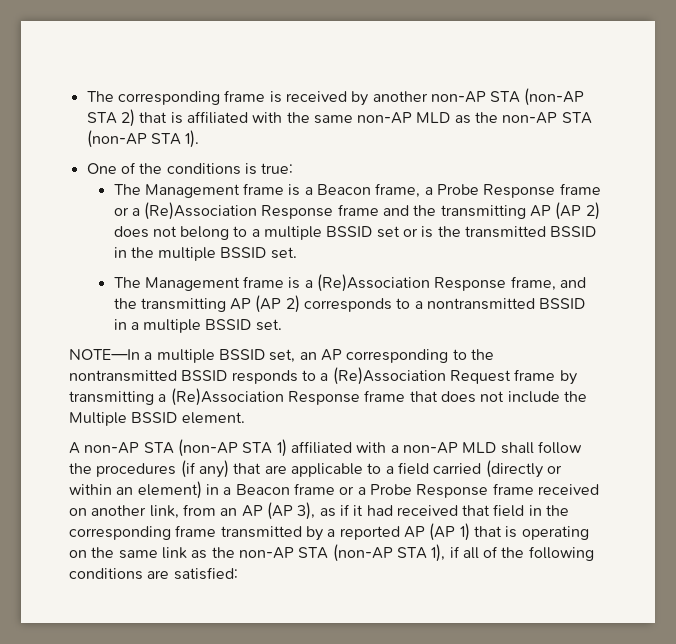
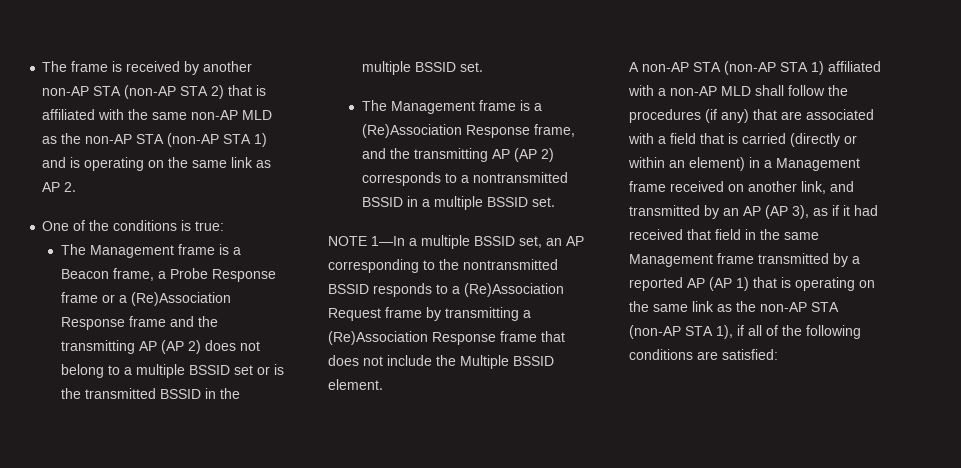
- The corresponding frame is received by another non-AP STA (non-AP STA 2) that is affiliated with the same non-AP MLD as the non-AP STA (non-AP STA 1).
+ The frame is received by another non-AP STA (non-AP STA 2) that is affiliated with the same non-AP MLD as the non-AP STA (non-AP STA 1) and is operating on the same link as AP 2.
- NOTE—In a multiple BSSID set, an AP corresponding to the nontransmitted BSSID responds to a (Re)Association Request frame by transmitting a (Re)Association Response frame that does not include the Multiple BSSID element.
+ NOTE 1—In a multiple BSSID set, an AP corresponding to the nontransmitted BSSID responds to a (Re)Association Request frame by transmitting a (Re)Association Response frame that does not include the Multiple BSSID element.
- A non-AP STA (non-AP STA 1) affiliated with a non-AP MLD shall follow the procedures (if any) that are applicable to a field carried (directly or within an element) in a Beacon frame or a Probe Response frame received on another link, from an AP (AP 3), as if it had received that field in the corresponding frame transmitted by a reported AP (AP 1) that is operating on the same link as the non-AP STA (non-AP STA 1), if all of the following conditions are satisfied:
+ A non-AP STA (non-AP STA 1) affiliated with a non-AP MLD shall follow the procedures (if any) that are associated with a field that is carried (directly or within an element) in a Management frame received on another link, and transmitted by an AP (AP 3), as if it had received that field in the same Management frame transmitted by a reported AP (AP 1) that is operating on the same link as the non-AP STA (non-AP STA 1), if all of the following conditions are satisfied:

